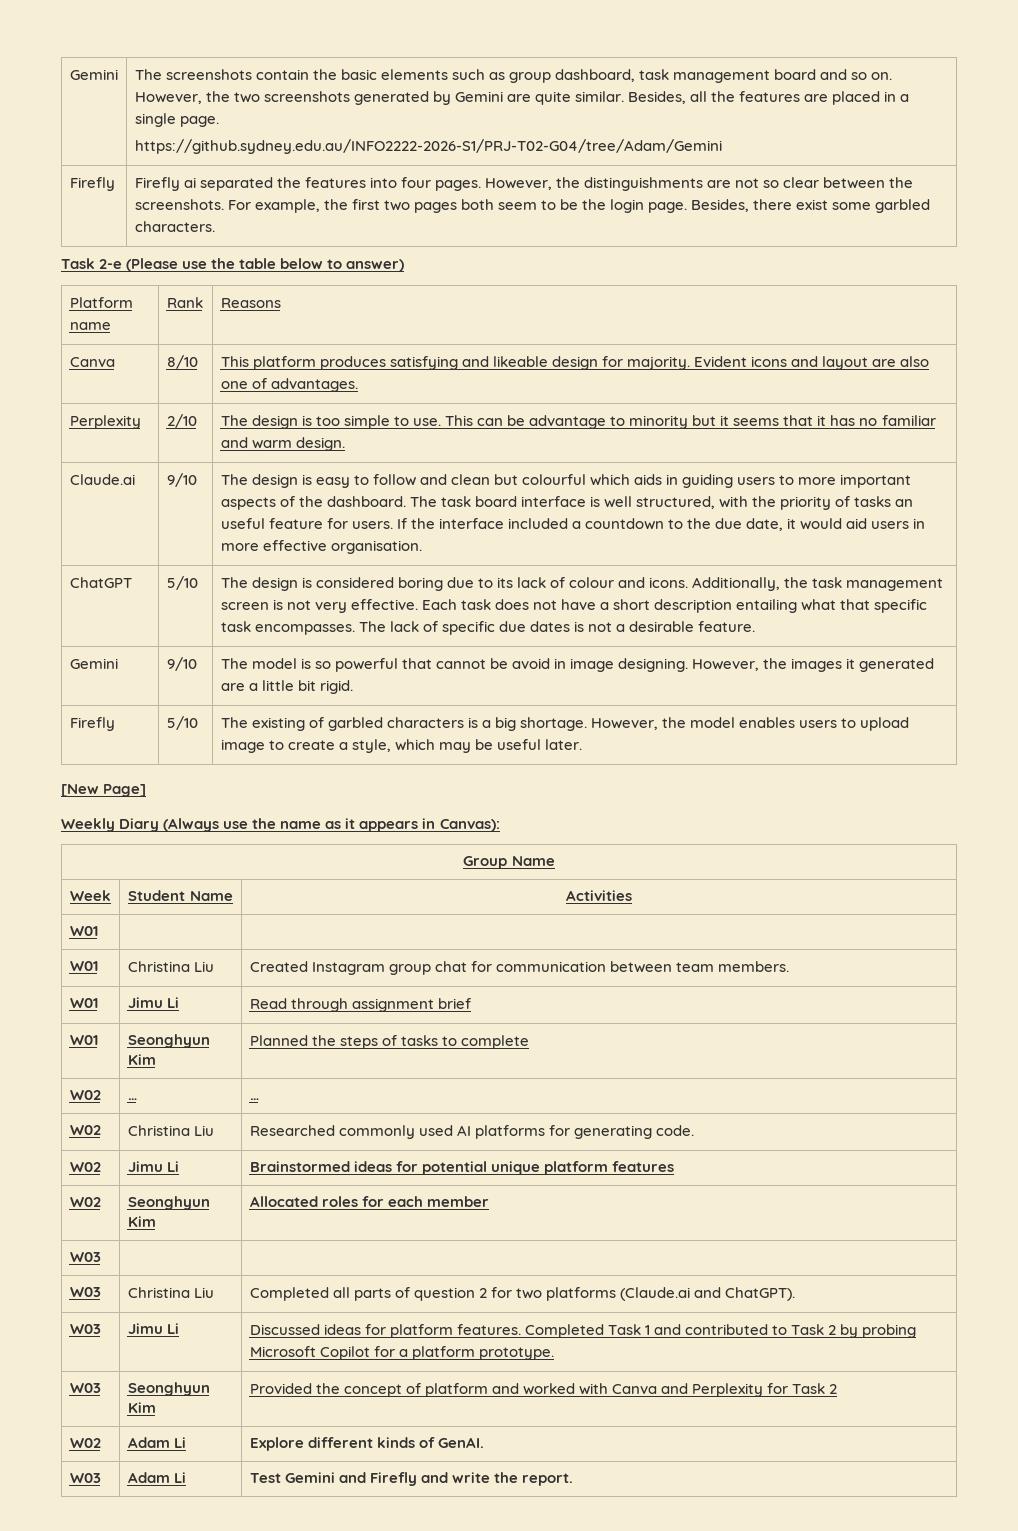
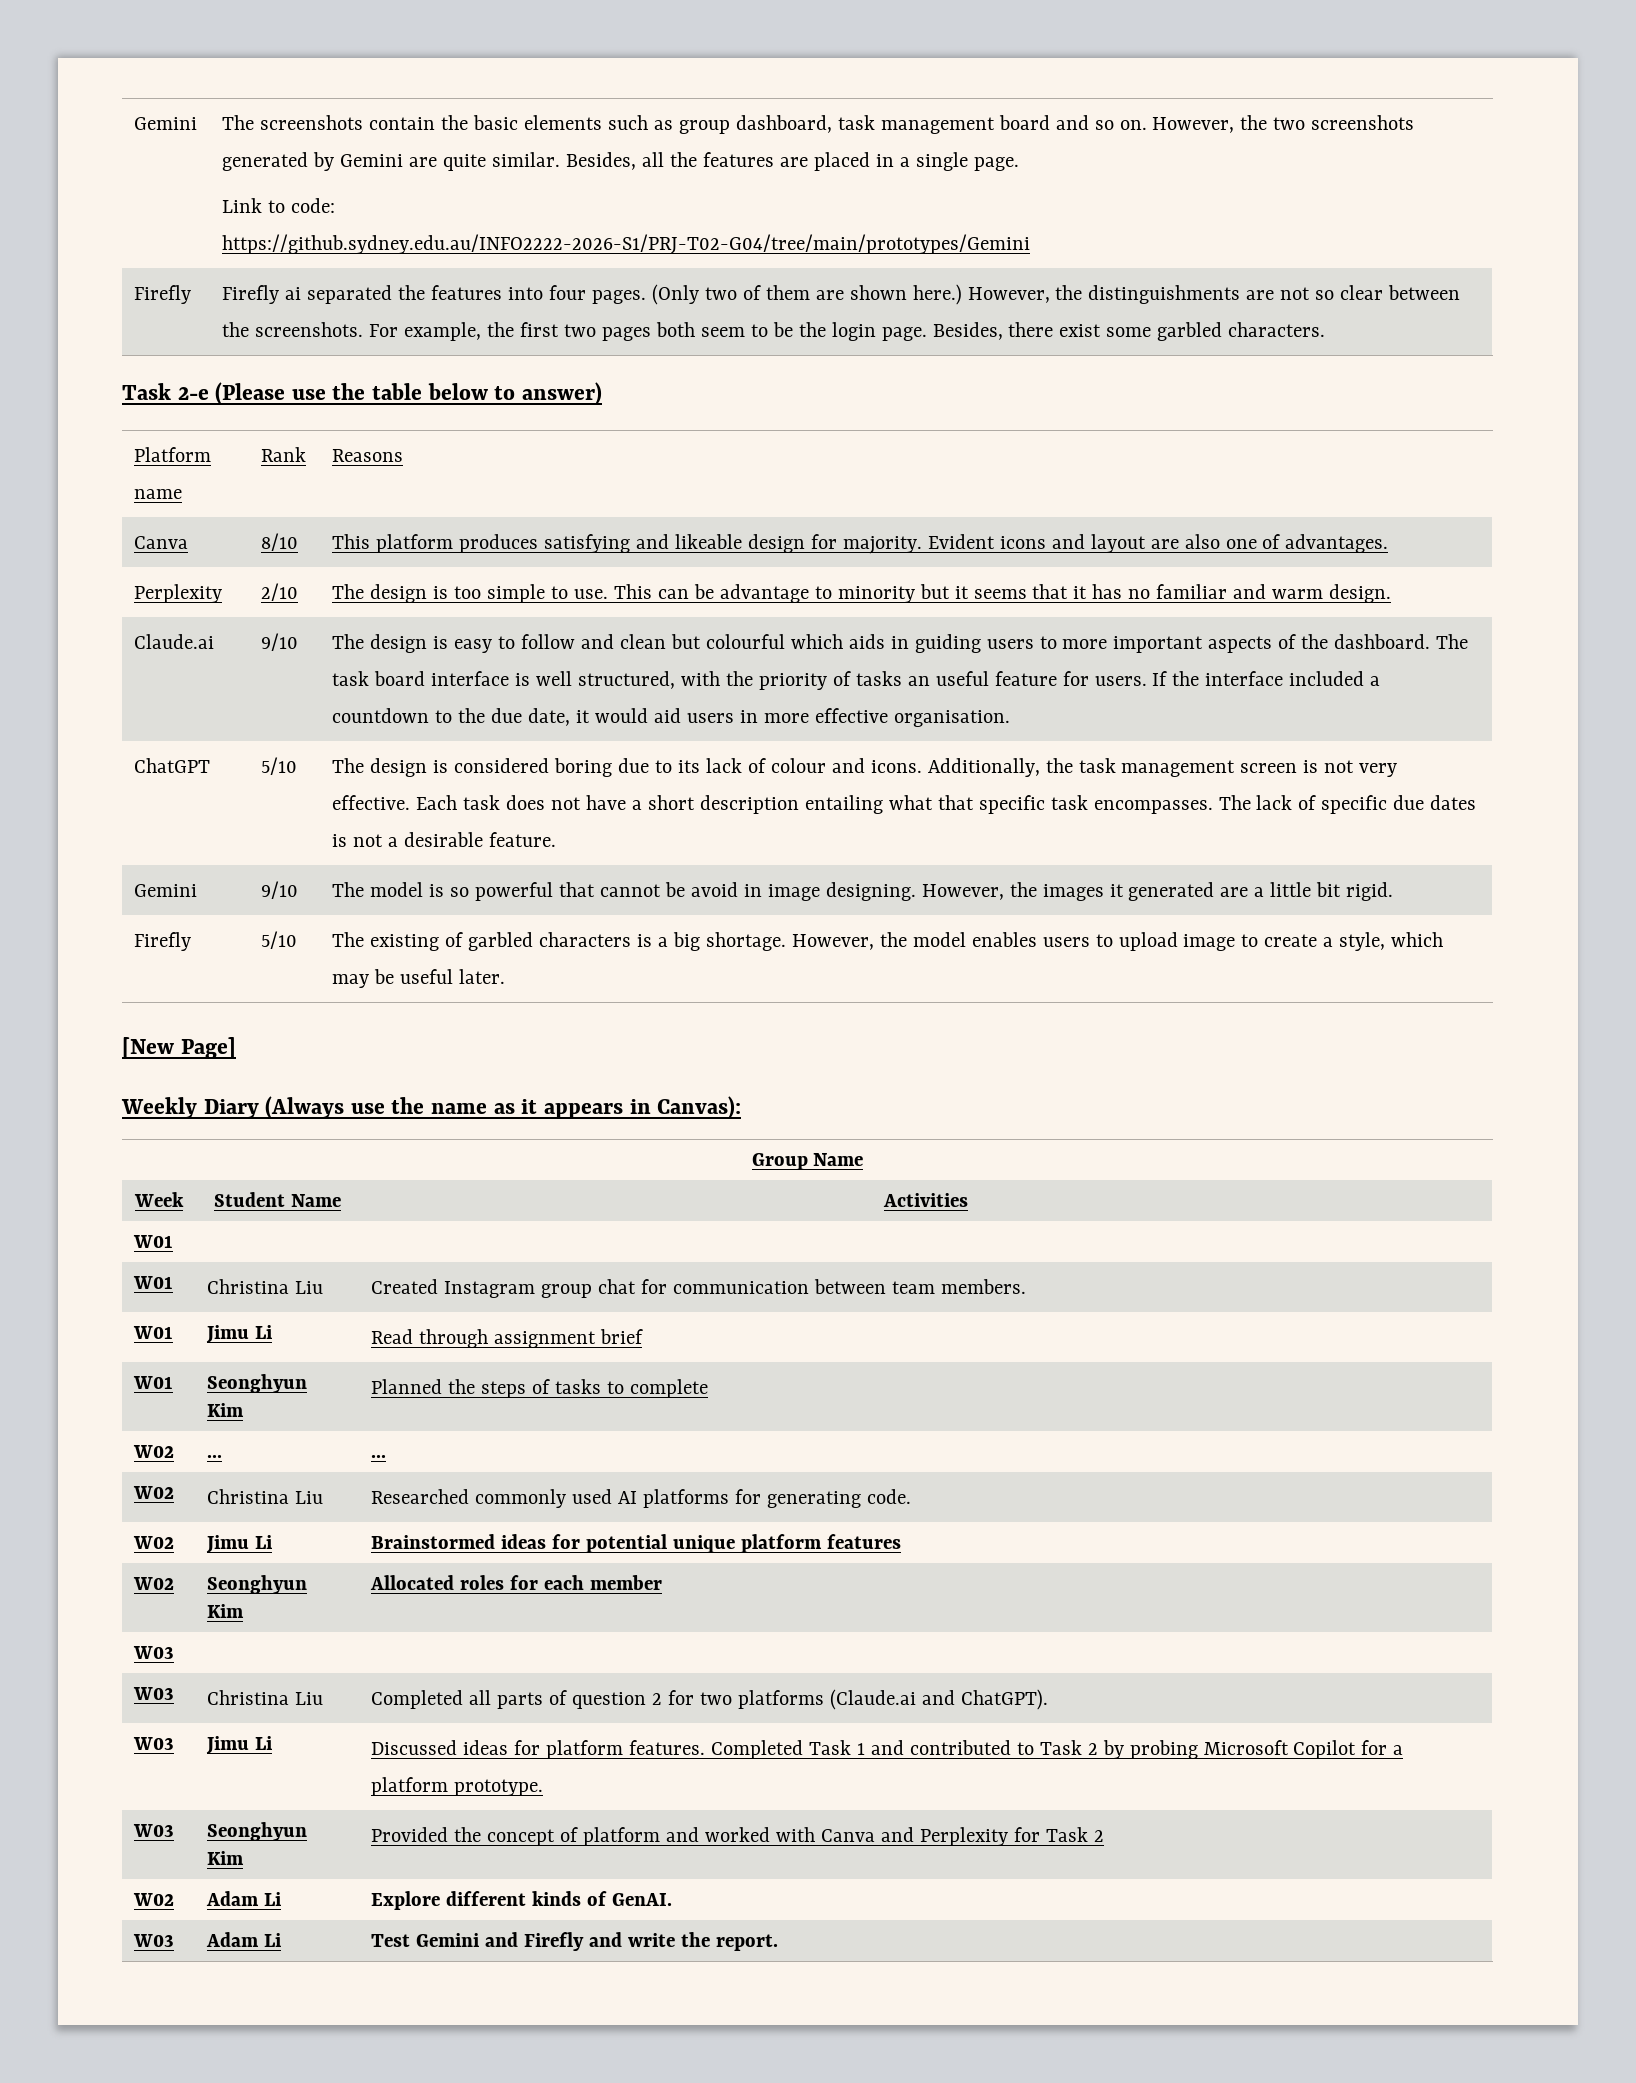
- https://github.sydney.edu.au/INFO2222-2026-S1/PRJ-T02-G04/tree/Adam/Gemini
+ Link to code:
+ https://github.sydney.edu.au/INFO2222-2026-S1/PRJ-T02-G04/tree/main/prototypes/Gemini
+ (Only two of them are shown here.)

